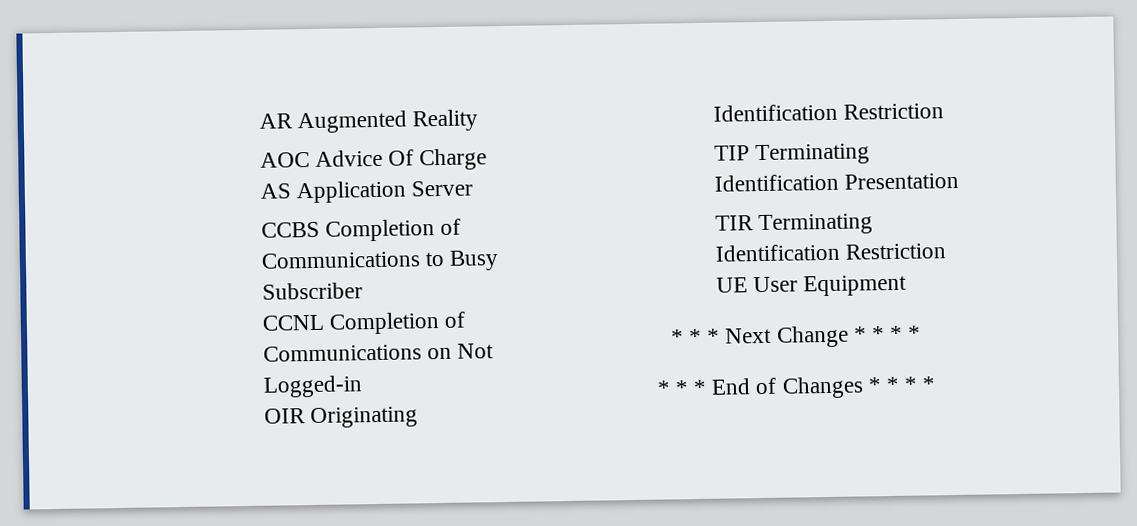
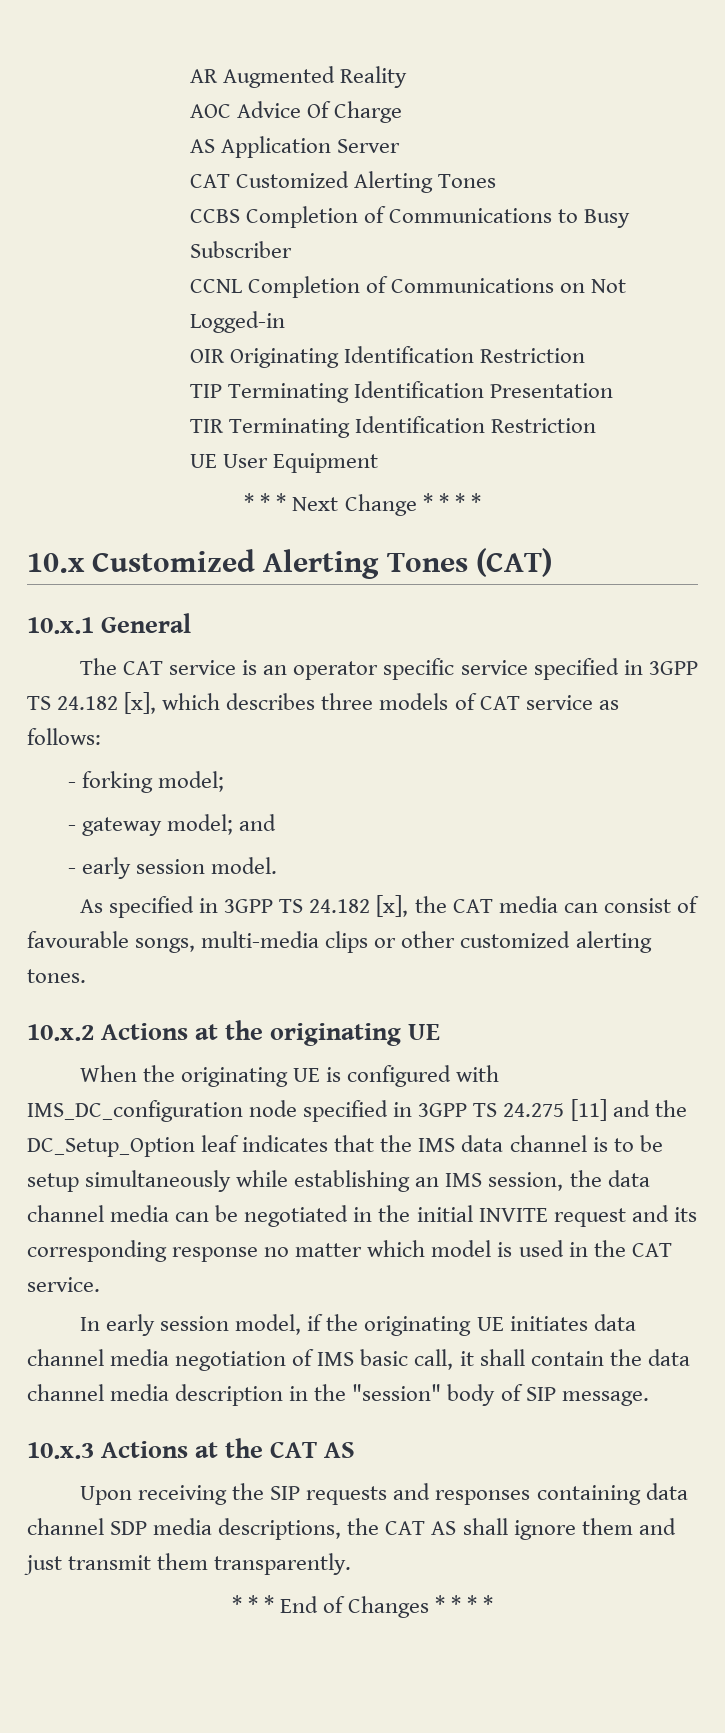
+ CAT Customized Alerting Tones
+ 10.x Customized Alerting Tones (CAT)
+ 10.x.1 General
+ The CAT service is an operator specific service specified in 3GPP TS 24.182 [x], which describes three models of CAT service as follows:
+ - forking model;
+ - gateway model; and
+ - early session model.
+ As specified in 3GPP TS 24.182 [x], the CAT media can consist of favourable songs, multi-media clips or other customized alerting tones.
+ 10.x.2 Actions at the originating UE
+ When the originating UE is configured with IMS_DC_configuration node specified in 3GPP TS 24.275 [11] and the DC_Setup_Option leaf indicates that the IMS data channel is to be setup simultaneously while establishing an IMS session, the data channel media can be negotiated in the initial INVITE request and its corresponding response no matter which model is used in the CAT service.
+ In early session model, if the originating UE initiates data channel media negotiation of IMS basic call, it shall contain the data channel media description in the "session" body of SIP message.
+ 10.x.3 Actions at the CAT AS
+ Upon receiving the SIP requests and responses containing data channel SDP media descriptions, the CAT AS shall ignore them and just transmit them transparently.

